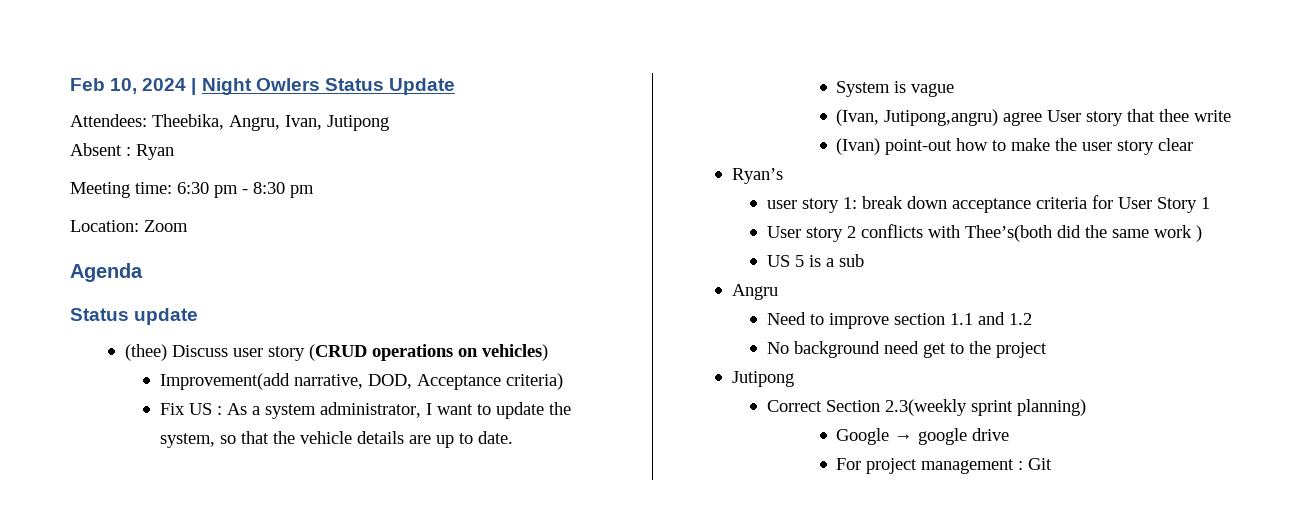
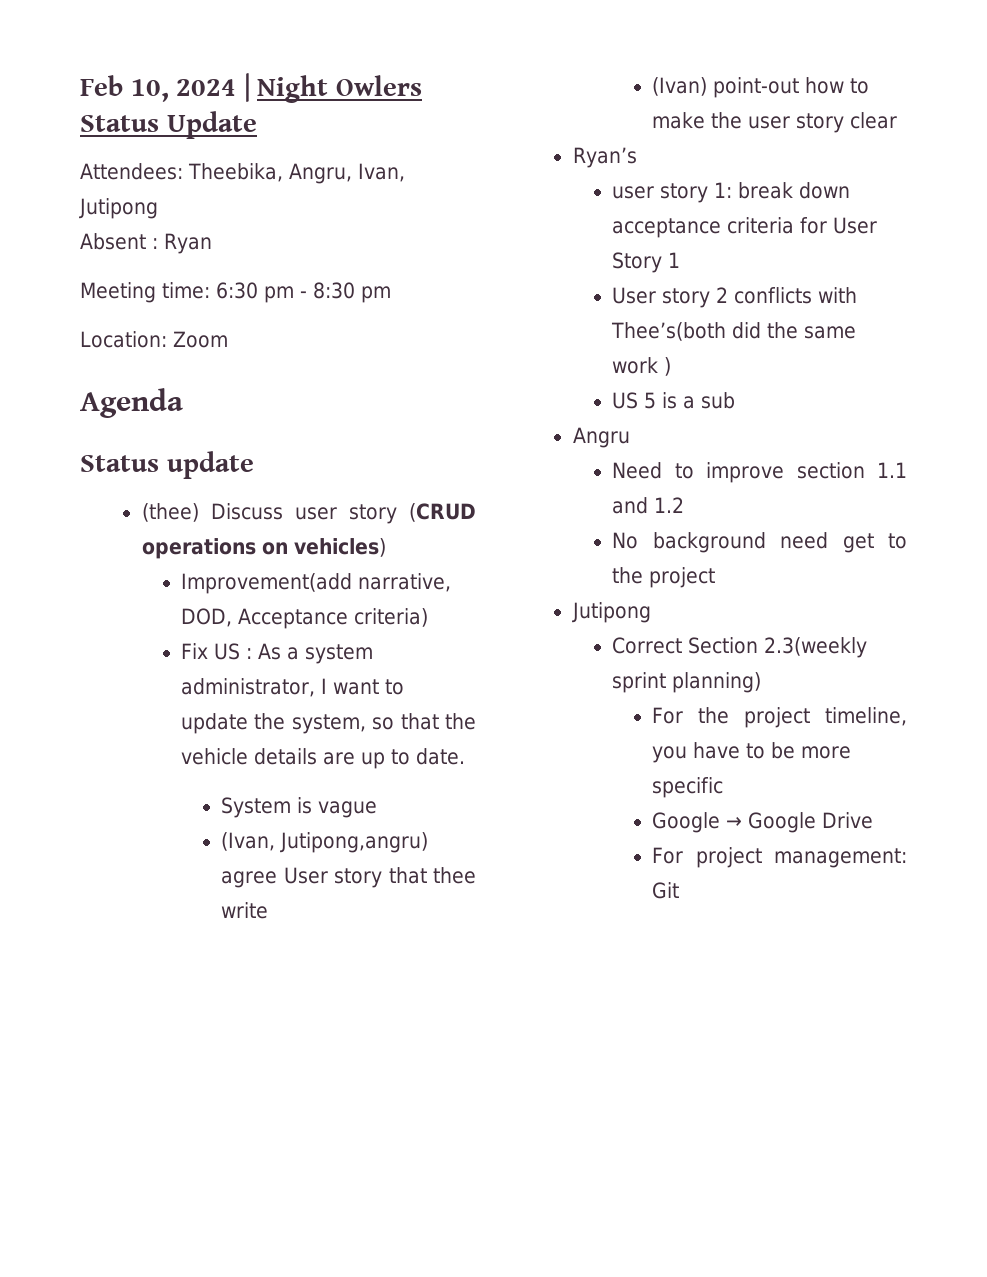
+ For the project timeline, you have to be more specific
- Google → google drive
+ Google → Google Drive
- For project management : Git
+ For project management: Git

